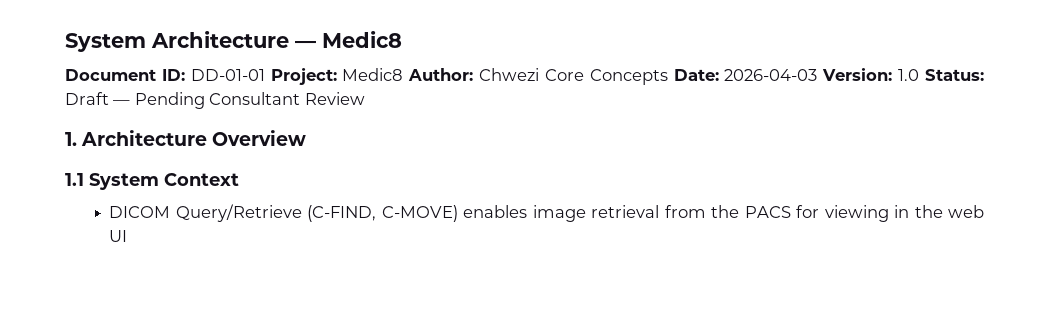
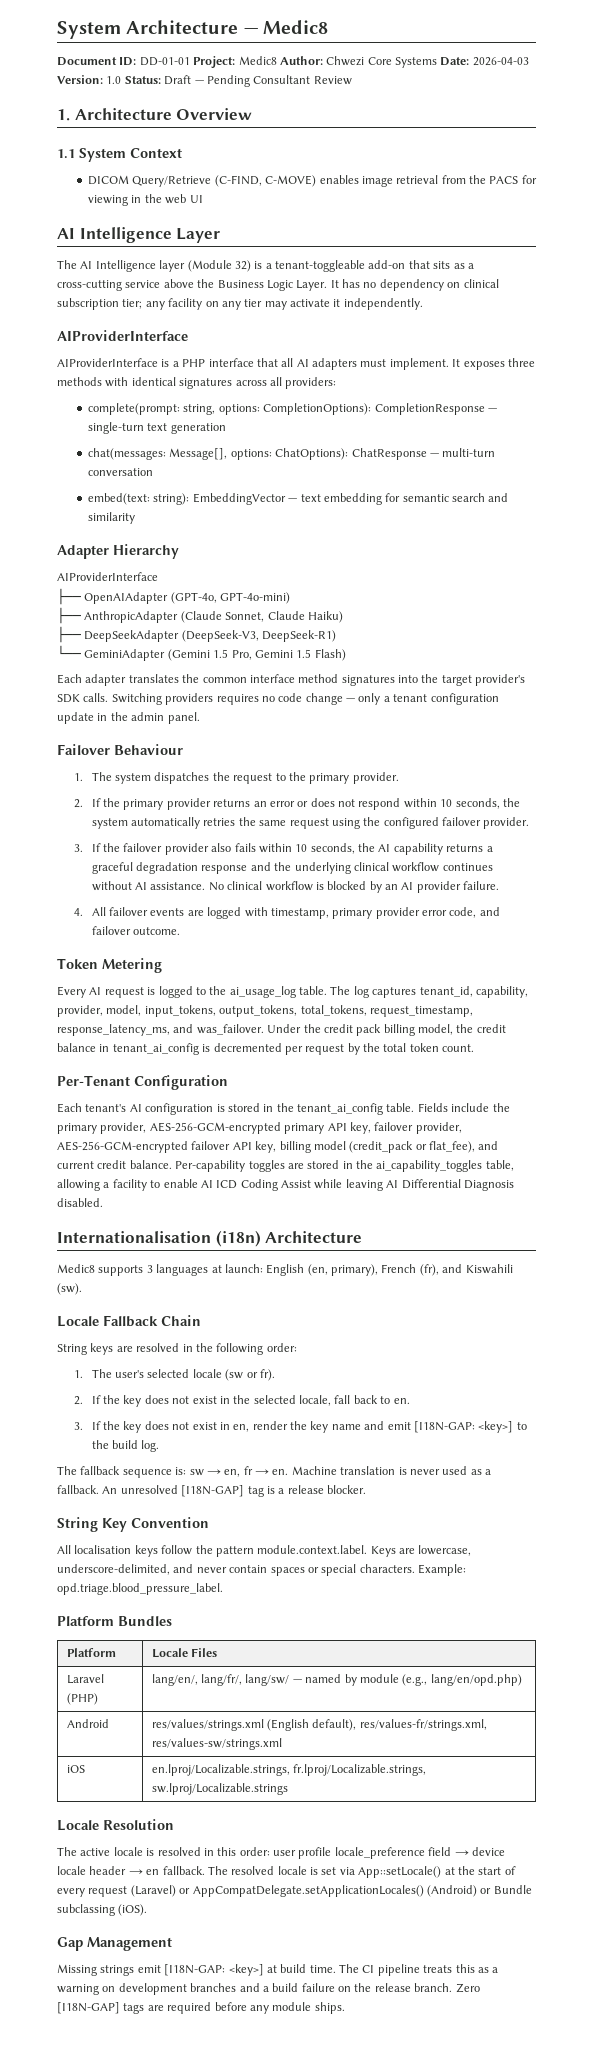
- Document ID: DD-01-01 Project: Medic8 Author: Chwezi Core Concepts Date: 2026-04-03 Version: 1.0 Status: Draft — Pending Consultant Review
+ Document ID: DD-01-01 Project: Medic8 Author: Chwezi Core Systems Date: 2026-04-03 Version: 1.0 Status: Draft — Pending Consultant Review
+ AI Intelligence Layer
+ The AI Intelligence layer (Module 32) is a tenant-toggleable add-on that sits as a cross-cutting service above the Business Logic Layer. It has no dependency on clinical subscription tier; any facility on any tier may activate it independently.
+ AIProviderInterface
+ AIProviderInterface is a PHP interface that all AI adapters must implement. It exposes three methods with identical signatures across all providers:
+ complete(prompt: string, options: CompletionOptions): CompletionResponse — single-turn text generation
+ chat(messages: Message[], options: ChatOptions): ChatResponse — multi-turn conversation
+ embed(text: string): EmbeddingVector — text embedding for semantic search and similarity
+ Adapter Hierarchy
+ AIProviderInterface
+ ├── OpenAIAdapter (GPT-4o, GPT-4o-mini)
+ ├── AnthropicAdapter (Claude Sonnet, Claude Haiku)
+ ├── DeepSeekAdapter (DeepSeek-V3, DeepSeek-R1)
+ └── GeminiAdapter (Gemini 1.5 Pro, Gemini 1.5 Flash)
+ Each adapter translates the common interface method signatures into the target provider's SDK calls. Switching providers requires no code change — only a tenant configuration update in the admin panel.
+ Failover Behaviour
+ 1. The system dispatches the request to the primary provider.
+ 2. If the primary provider returns an error or does not respond within 10 seconds, the system automatically retries the same request using the configured failover provider.
+ 3. If the failover provider also fails within 10 seconds, the AI capability returns a graceful degradation response and the underlying clinical workflow continues without AI assistance. No clinical workflow is blocked by an AI provider failure.
+ 4. All failover events are logged with timestamp, primary provider error code, and failover outcome.
+ Token Metering
+ Every AI request is logged to the ai_usage_log table. The log captures tenant_id, capability, provider, model, input_tokens, output_tokens, total_tokens, request_timestamp, response_latency_ms, and was_failover. Under the credit pack billing model, the credit balance in tenant_ai_config is decremented per request by the total token count.
+ Per-Tenant Configuration
+ Each tenant's AI configuration is stored in the tenant_ai_config table. Fields include the primary provider, AES-256-GCM-encrypted primary API key, failover provider, AES-256-GCM-encrypted failover API key, billing model (credit_pack or flat_fee), and current credit balance. Per-capability toggles are stored in the ai_capability_toggles table, allowing a facility to enable AI ICD Coding Assist while leaving AI Differential Diagnosis disabled.
+ Internationalisation (i18n) Architecture
+ Medic8 supports 3 languages at launch: English (en, primary), French (fr), and Kiswahili (sw).
+ Locale Fallback Chain
+ String keys are resolved in the following order:
+ 1. The user's selected locale (sw or fr).
+ 2. If the key does not exist in the selected locale, fall back to en.
+ 3. If the key does not exist in en, render the key name and emit [I18N-GAP: <key>] to the build log.
+ The fallback sequence is: sw → en, fr → en. Machine translation is never used as a fallback. An unresolved [I18N-GAP] tag is a release blocker.
+ String Key Convention
+ All localisation keys follow the pattern module.context.label. Keys are lowercase, underscore-delimited, and never contain spaces or special characters. Example: opd.triage.blood_pressure_label.
+ Platform Bundles
+ Platform | Locale Files
+ Laravel (PHP) | lang/en/, lang/fr/, lang/sw/ — named by module (e.g., lang/en/opd.php)
+ Android | res/values/strings.xml (English default), res/values-fr/strings.xml, res/values-sw/strings.xml
+ iOS | en.lproj/Localizable.strings, fr.lproj/Localizable.strings, sw.lproj/Localizable.strings
+ Locale Resolution
+ The active locale is resolved in this order: user profile locale_preference field → device locale header → en fallback. The resolved locale is set via App::setLocale() at the start of every request (Laravel) or AppCompatDelegate.setApplicationLocales() (Android) or Bundle subclassing (iOS).
+ Gap Management
+ Missing strings emit [I18N-GAP: <key>] at build time. The CI pipeline treats this as a warning on development branches and a build failure on the release branch. Zero [I18N-GAP] tags are required before any module ships.

